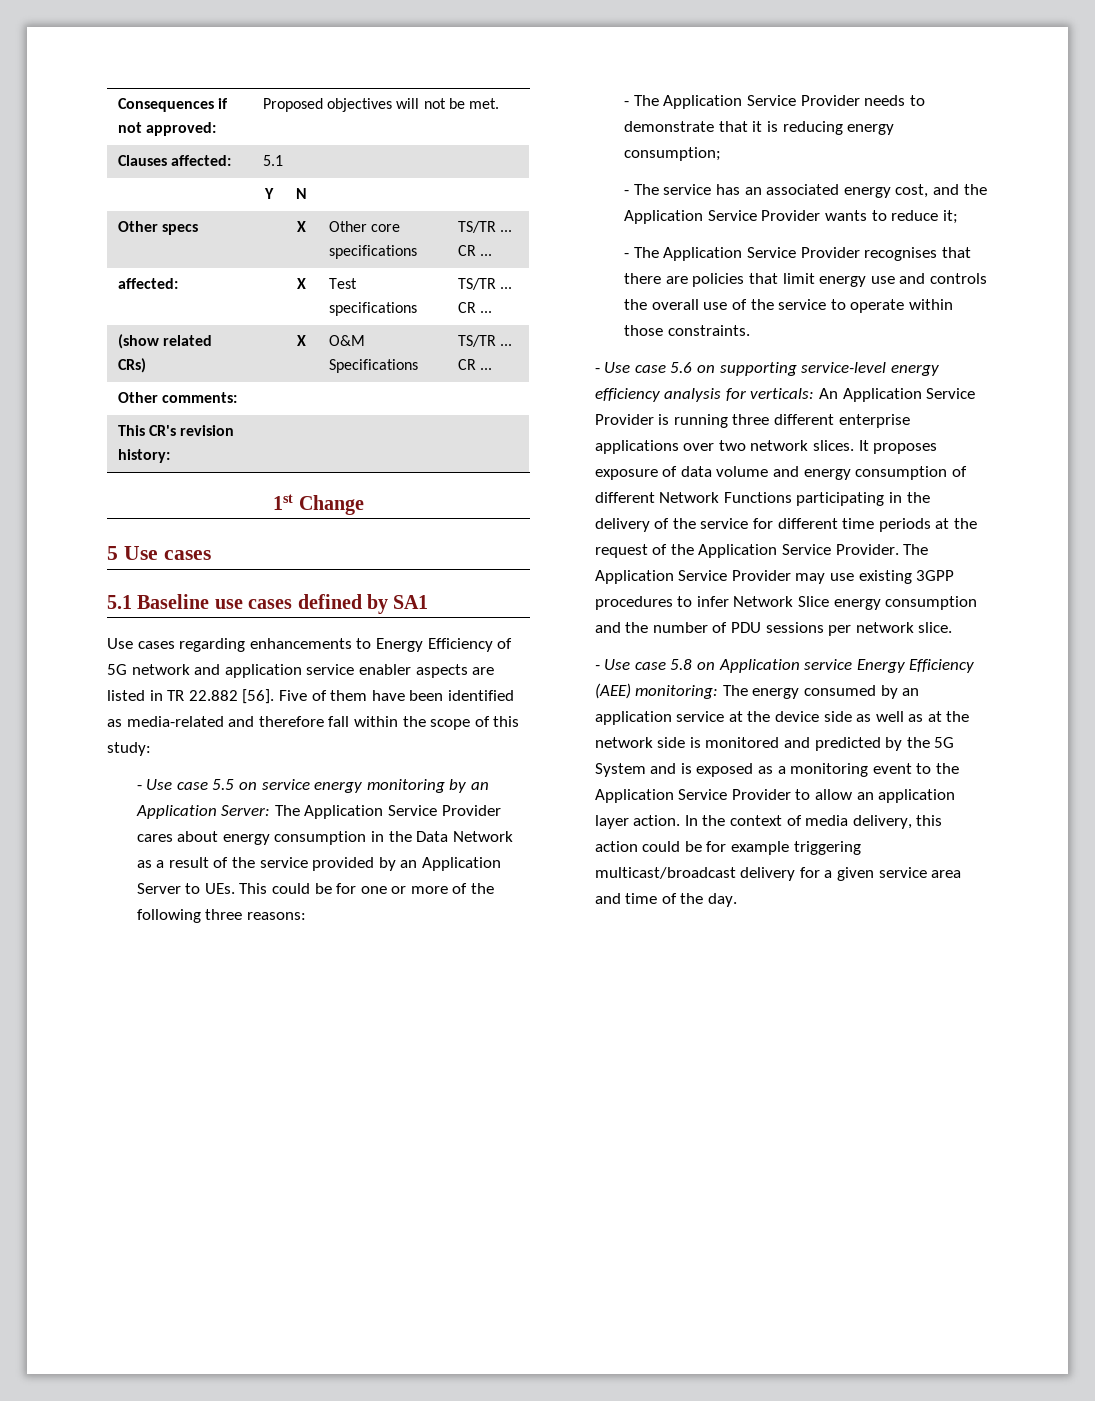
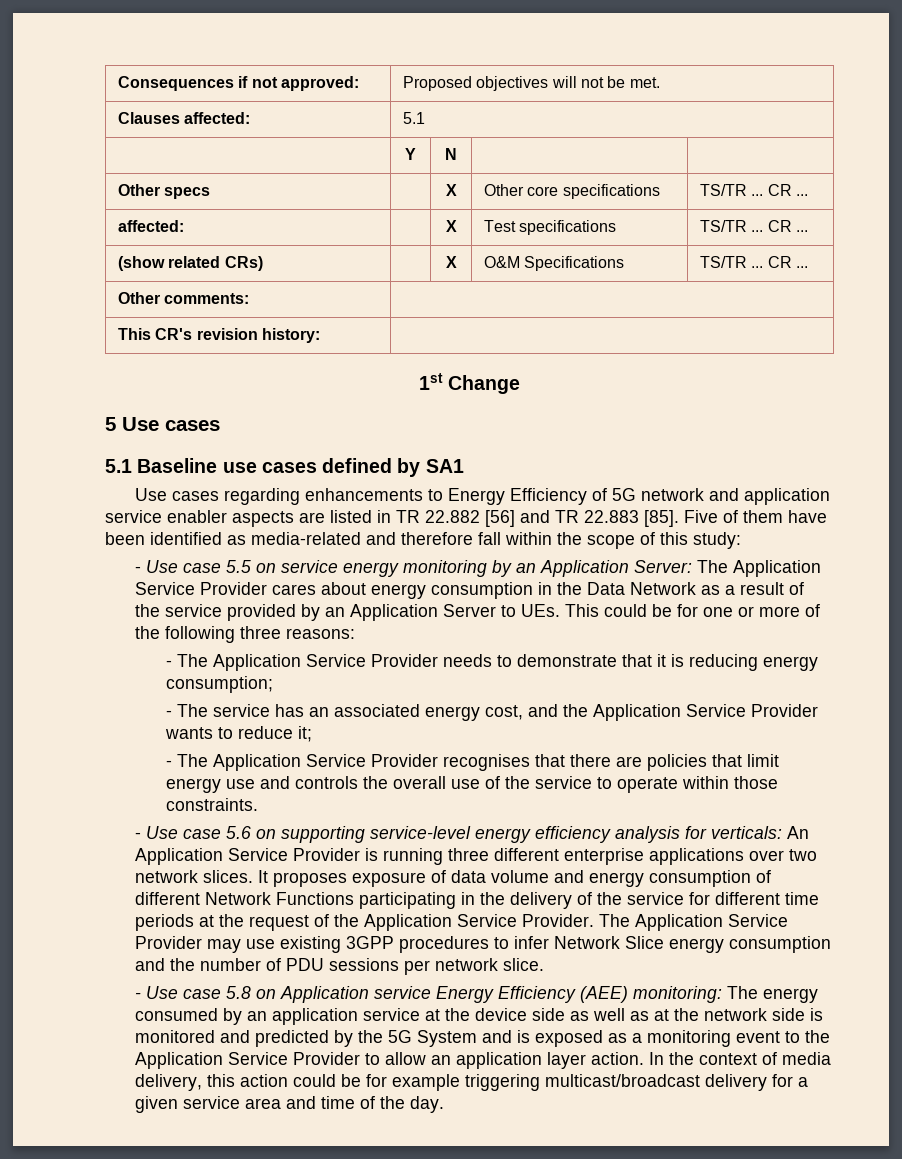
- Use cases regarding enhancements to Energy Efficiency of 5G network and application service enabler aspects are listed in TR 22.882 [56].
+ Use cases regarding enhancements to Energy Efficiency of 5G network and application service enabler aspects are listed in TR 22.882 [56] and TR 22.883 [85].

